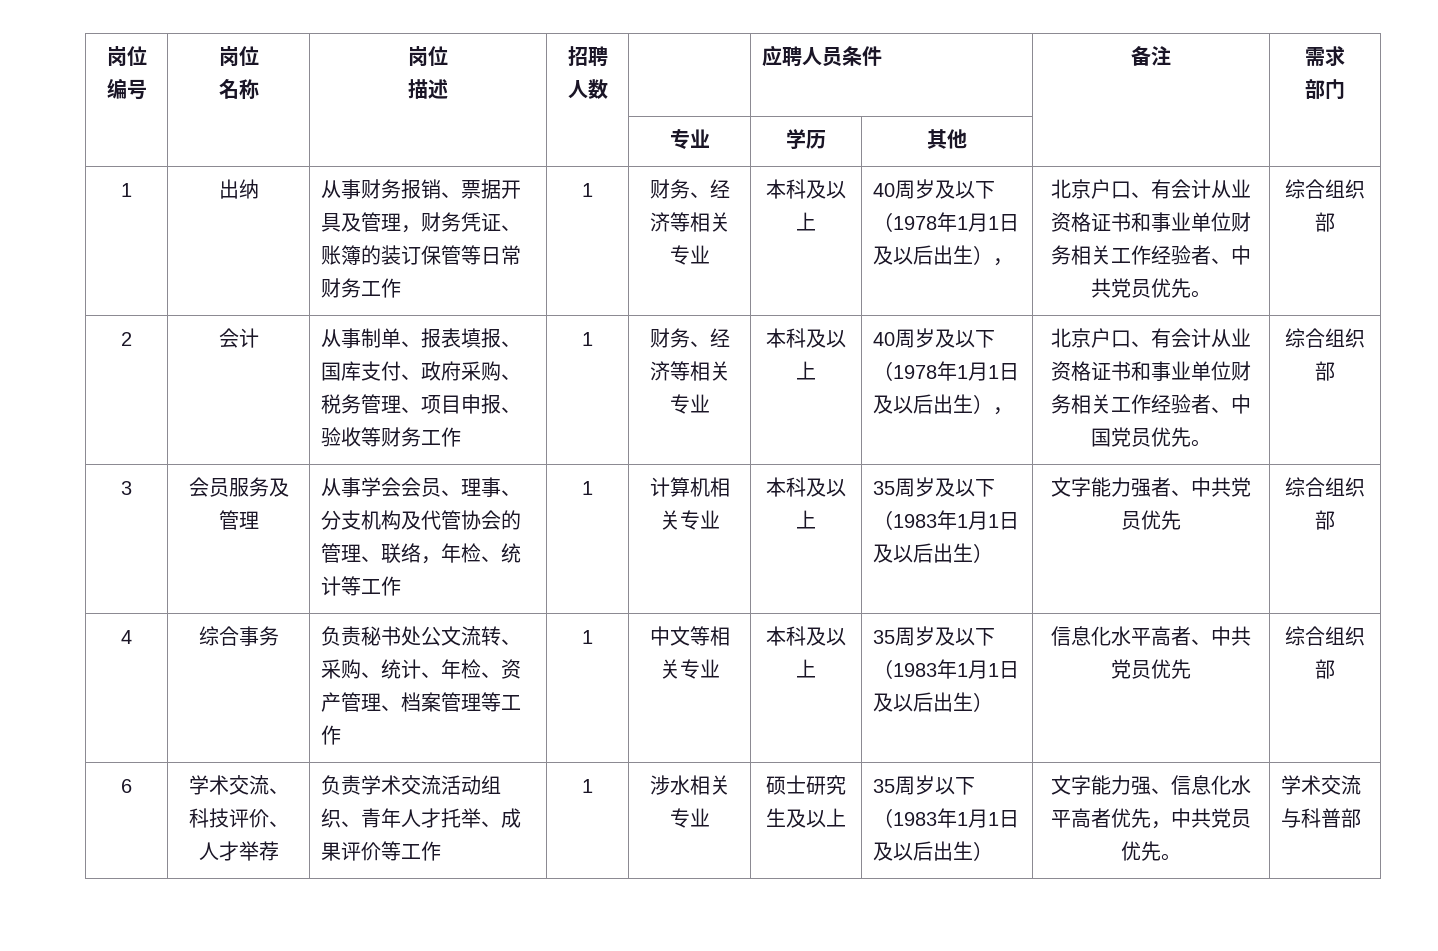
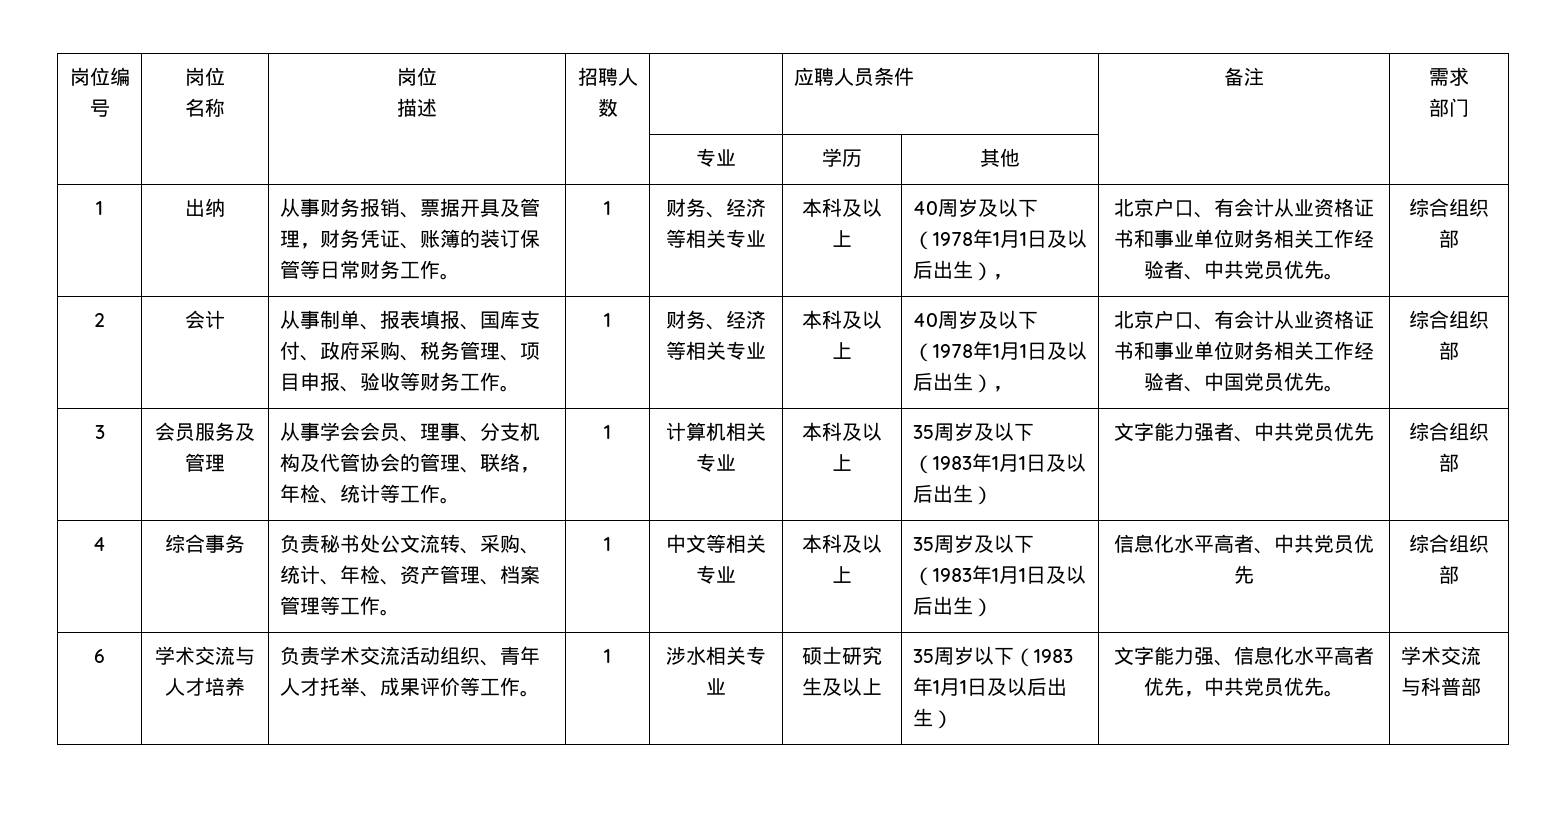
- 从事财务报销、票据开具及管理，财务凭证、账簿的装订保管等日常财务工作
+ 从事财务报销、票据开具及管理，财务凭证、账簿的装订保管等日常财务工作。
- 从事制单、报表填报、国库支付、政府采购、税务管理、项目申报、验收等财务工作
+ 从事制单、报表填报、国库支付、政府采购、税务管理、项目申报、验收等财务工作。
- 从事学会会员、理事、分支机构及代管协会的管理、联络，年检、统计等工作
+ 从事学会会员、理事、分支机构及代管协会的管理、联络，年检、统计等工作。
- 负责秘书处公文流转、采购、统计、年检、资产管理、档案管理等工作
+ 负责秘书处公文流转、采购、统计、年检、资产管理、档案管理等工作。
- 学术交流、科技评价、人才举荐
+ 学术交流与人才培养
- 负责学术交流活动组织、青年人才托举、成果评价等工作
+ 负责学术交流活动组织、青年人才托举、成果评价等工作。

